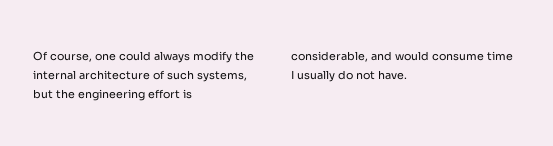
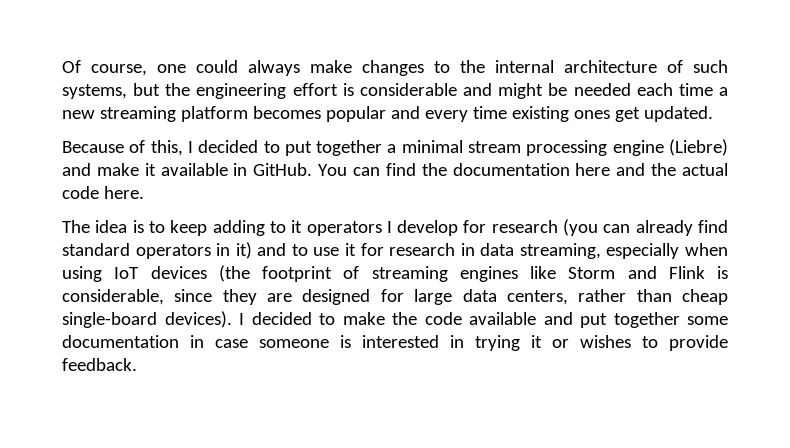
- Of course, one could always modify the internal architecture of such systems, but the engineering effort is considerable, and would consume time I usually do not have.
+ Of course, one could always make changes to the internal architecture of such systems, but the engineering effort is considerable and might be needed each time a new streaming platform becomes popular and every time existing ones get updated.
+ Because of this, I decided to put together a minimal stream processing engine (Liebre) and make it available in GitHub. You can find the documentation here and the actual code here.
+ The idea is to keep adding to it operators I develop for research (you can already find standard operators in it) and to use it for research in data streaming, especially when using IoT devices (the footprint of streaming engines like Storm and Flink is considerable, since they are designed for large data centers, rather than cheap single-board devices). I decided to make the code available and put together some documentation in case someone is interested in trying it or wishes to provide feedback.

